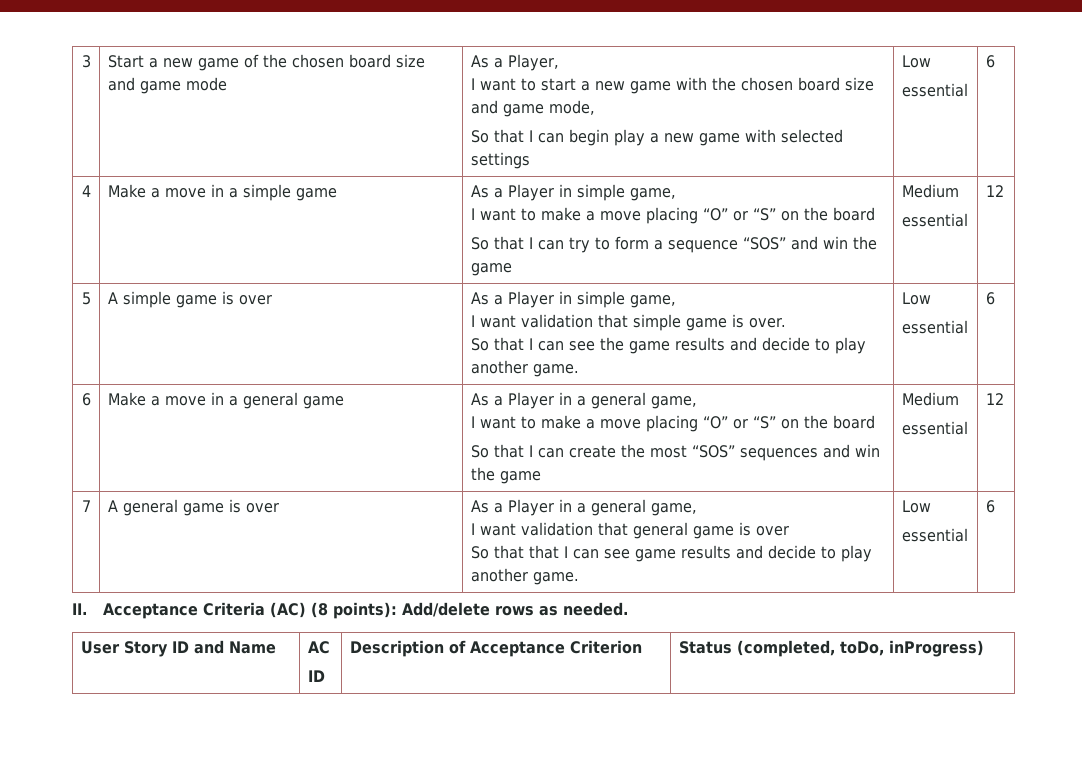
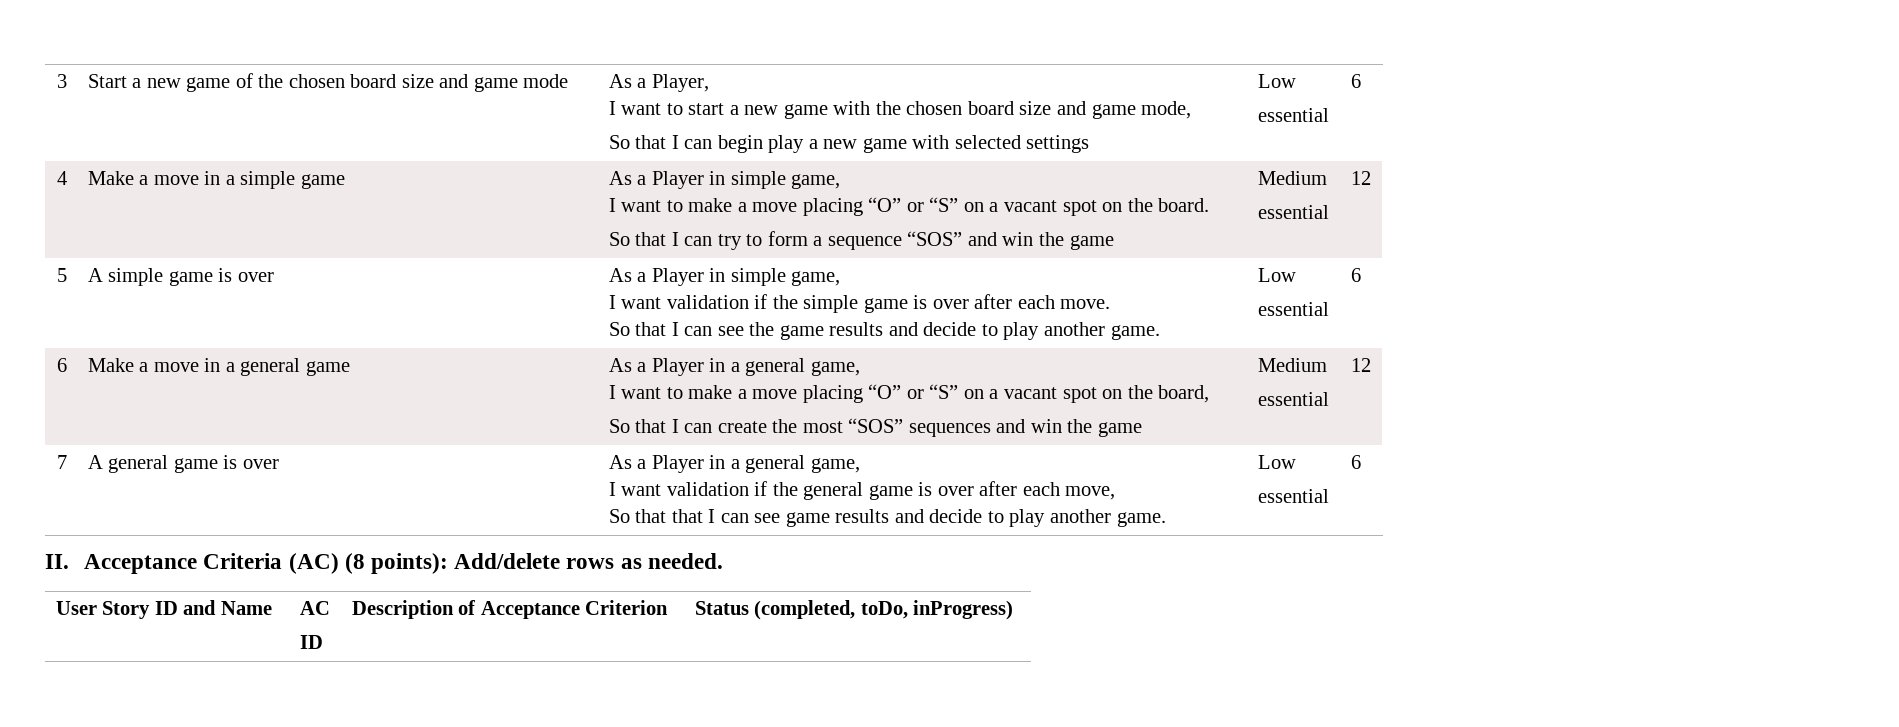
  Make a move in a simple game | As a Player in simple game,
- I want to make a move placing “O” or “S” on the board
+ I want to make a move placing “O” or “S” on a vacant spot on the board.
- I want validation that simple game is over.
+ I want validation if the simple game is over after each move.
  Make a move in a general game | As a Player in a general game,
- I want to make a move placing “O” or “S” on the board
+ I want to make a move placing “O” or “S” on a vacant spot on the board,
- I want validation that general game is over
+ I want validation if the general game is over after each move,

